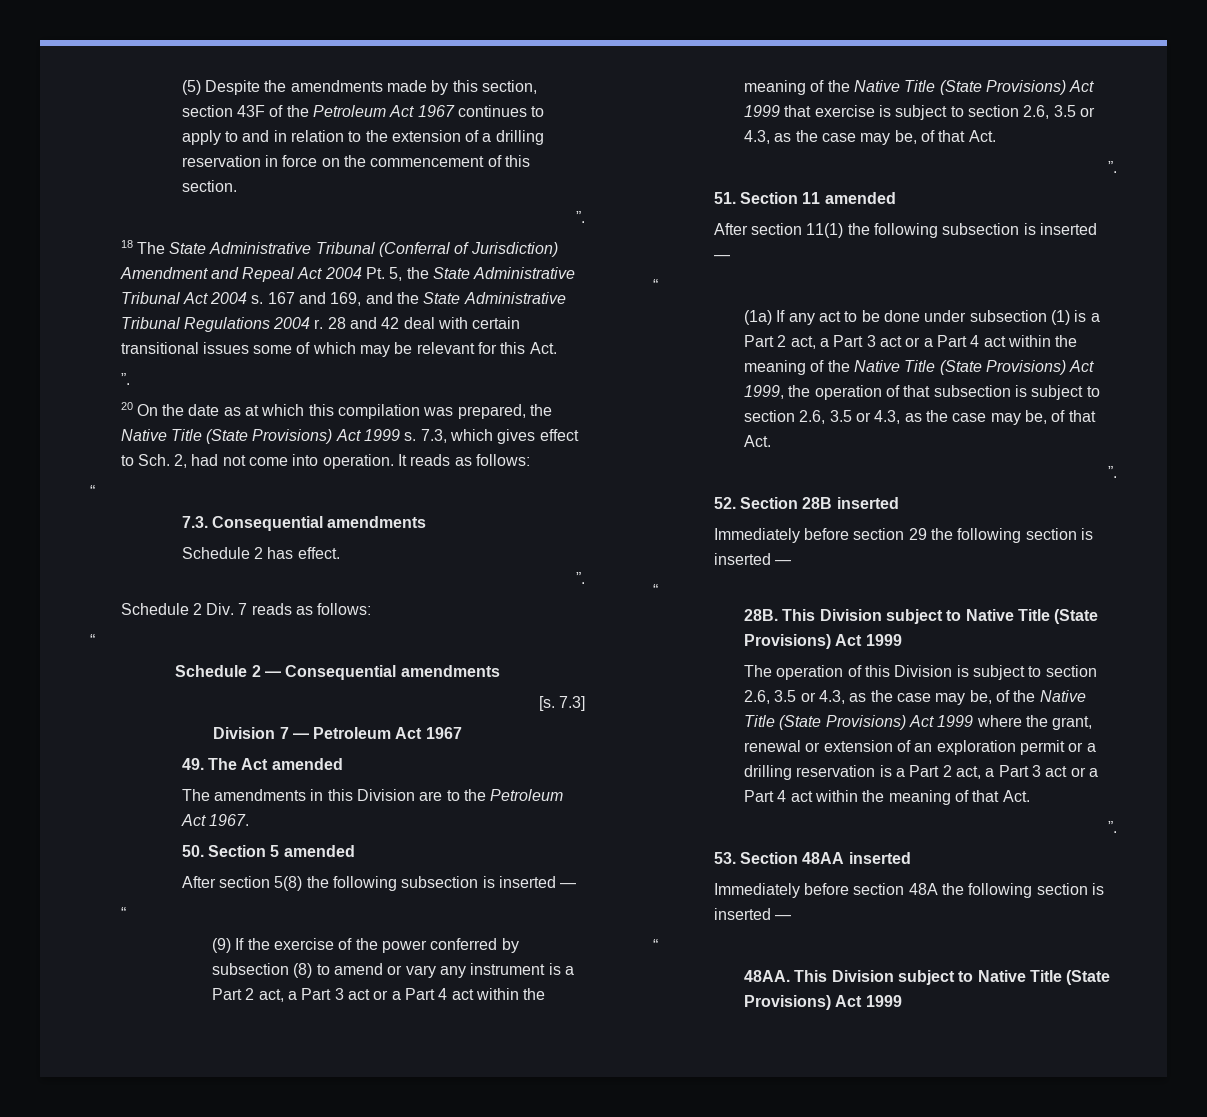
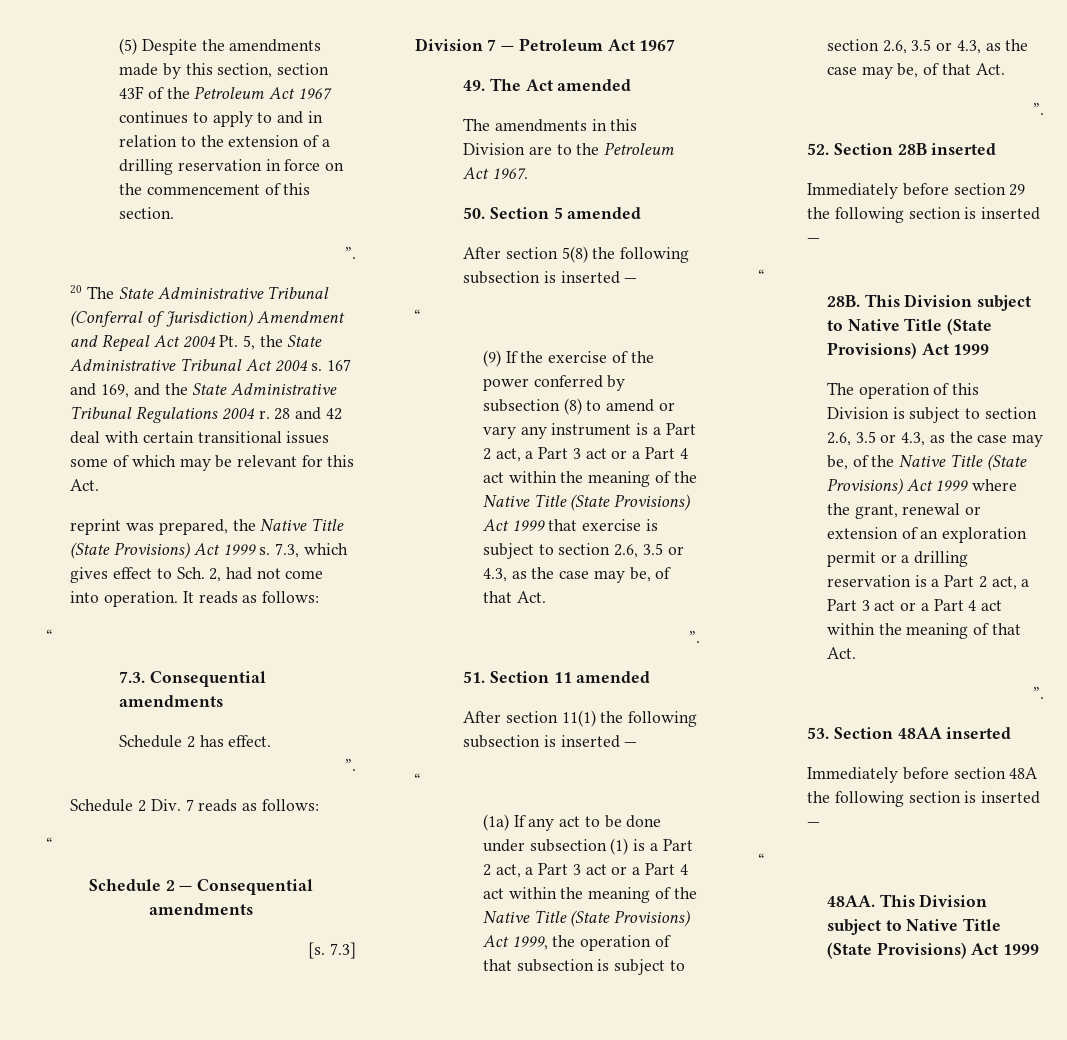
- 18 The State Administrative Tribunal (Conferral of Jurisdiction) Amendment and Repeal Act 2004 Pt. 5, the State Administrative Tribunal Act 2004 s.
+ 20 The State Administrative Tribunal (Conferral of Jurisdiction) Amendment and Repeal Act 2004 Pt. 5, the State Administrative Tribunal Act 2004 s.
  28 and 42 deal with certain transitional issues some of which may be relevant for this Act.
- ”.
- 20 On the date as at which this compilation was prepared, the Native Title (State Provisions) Act 1999 s.
+ reprint was prepared, the Native Title (State Provisions) Act 1999 s.

